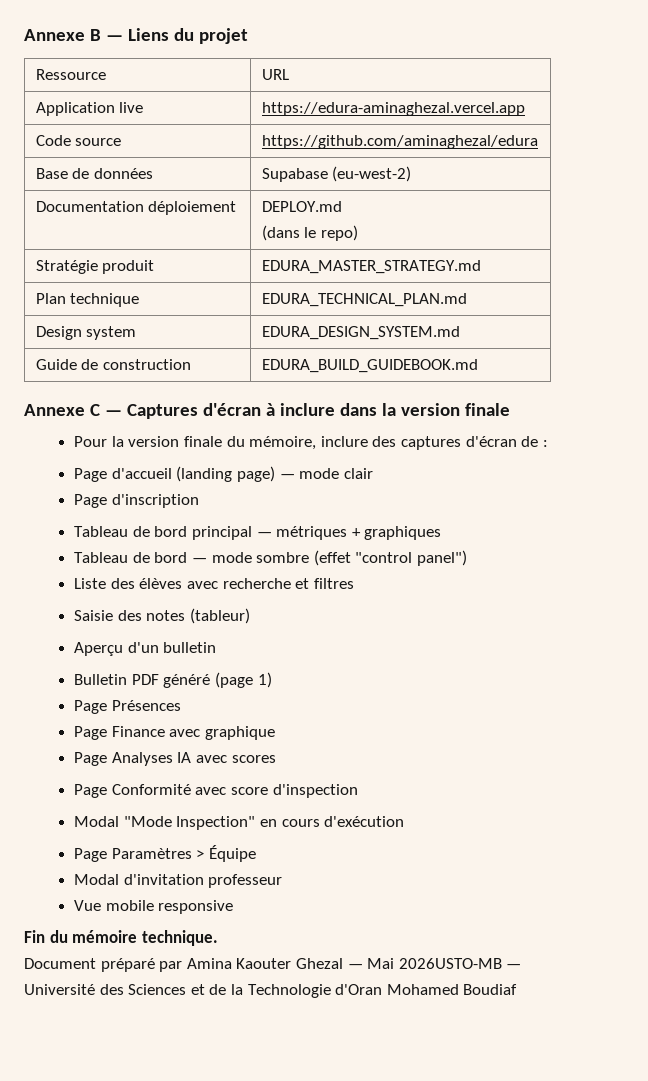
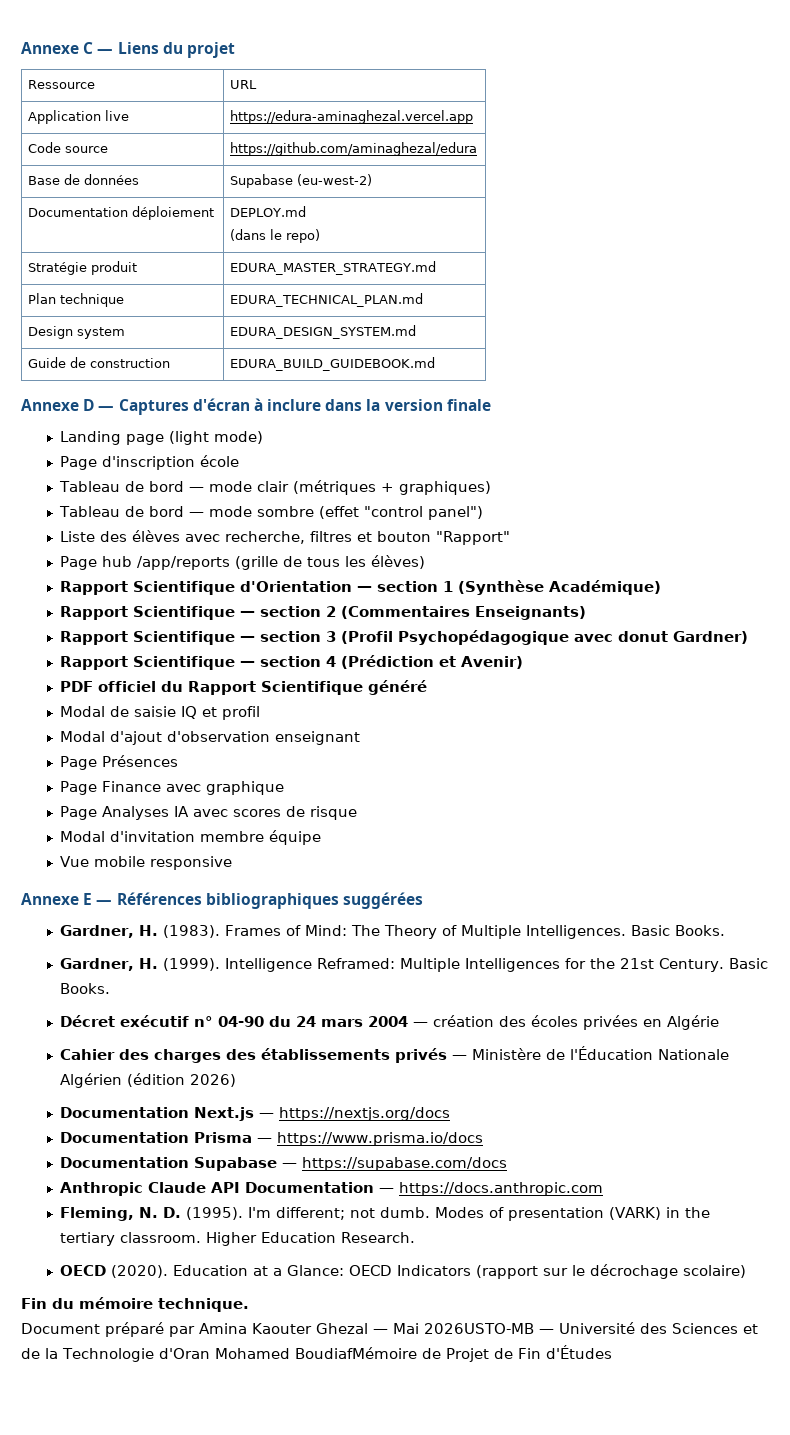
- Annexe B — Liens du projet
+ Annexe C — Liens du projet
- Annexe C — Captures d'écran à inclure dans la version finale
+ Annexe D — Captures d'écran à inclure dans la version finale
- Pour la version finale du mémoire, inclure des captures d'écran de :
- Page d'accueil (landing page) — mode clair
+ Landing page (light mode)
- Page d'inscription
- Tableau de bord principal — métriques + graphiques
+ Page d'inscription école
+ Tableau de bord — mode clair (métriques + graphiques)
- Liste des élèves avec recherche et filtres
- Saisie des notes (tableur)
- Aperçu d'un bulletin
- Bulletin PDF généré (page 1)
+ Liste des élèves avec recherche, filtres et bouton "Rapport"
+ Page hub /app/reports (grille de tous les élèves)
+ Rapport Scientifique d'Orientation — section 1 (Synthèse Académique)
+ Rapport Scientifique — section 2 (Commentaires Enseignants)
+ Rapport Scientifique — section 3 (Profil Psychopédagogique avec donut Gardner)
+ Rapport Scientifique — section 4 (Prédiction et Avenir)
+ PDF officiel du Rapport Scientifique généré
+ Modal de saisie IQ et profil
+ Modal d'ajout d'observation enseignant
- Page Analyses IA avec scores
- Page Conformité avec score d'inspection
- Modal "Mode Inspection" en cours d'exécution
- Page Paramètres > Équipe
+ Page Analyses IA avec scores de risque
- Modal d'invitation professeur
+ Modal d'invitation membre équipe
+ Annexe E — Références bibliographiques suggérées
+ Gardner, H. (1983). Frames of Mind: The Theory of Multiple Intelligences. Basic Books.
+ Gardner, H. (1999). Intelligence Reframed: Multiple Intelligences for the 21st Century. Basic Books.
+ Décret exécutif n° 04-90 du 24 mars 2004 — création des écoles privées en Algérie
+ Cahier des charges des établissements privés — Ministère de l'Éducation Nationale Algérien (édition 2026)
+ Documentation Next.js — https://nextjs.org/docs
+ Documentation Prisma — https://www.prisma.io/docs
+ Documentation Supabase — https://supabase.com/docs
+ Anthropic Claude API Documentation — https://docs.anthropic.com
+ Fleming, N. D. (1995). I'm different; not dumb. Modes of presentation (VARK) in the tertiary classroom. Higher Education Research.
+ OECD (2020). Education at a Glance: OECD Indicators (rapport sur le décrochage scolaire)
- Document préparé par Amina Kaouter Ghezal — Mai 2026USTO-MB — Université des Sciences et de la Technologie d'Oran Mohamed Boudiaf
+ Document préparé par Amina Kaouter Ghezal — Mai 2026USTO-MB — Université des Sciences et de la Technologie d'Oran Mohamed BoudiafMémoire de Projet de Fin d'Études

